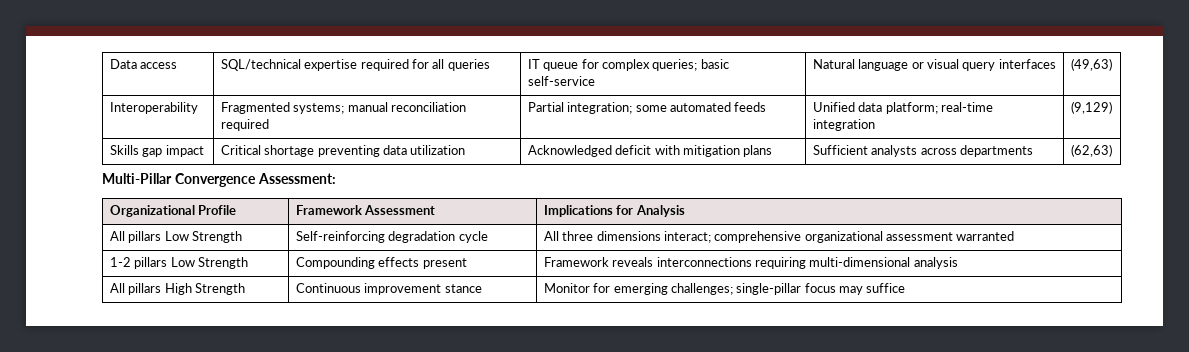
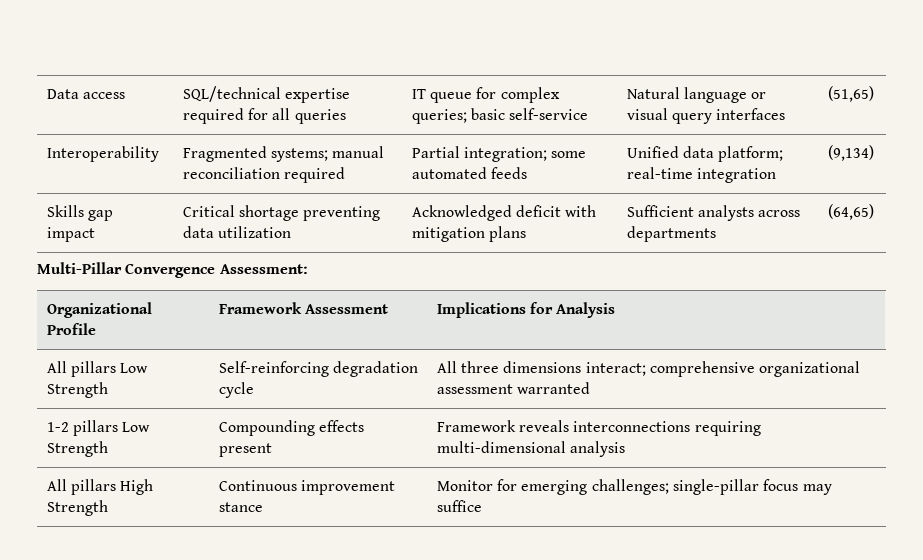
- Data access | SQL/technical expertise required for all queries | IT queue for complex queries; basic self-service | Natural language or visual query interfaces | (49,63)
+ Data access | SQL/technical expertise required for all queries | IT queue for complex queries; basic self-service | Natural language or visual query interfaces | (51,65)
- Interoperability | Fragmented systems; manual reconciliation required | Partial integration; some automated feeds | Unified data platform; real-time integration | (9,129)
+ Interoperability | Fragmented systems; manual reconciliation required | Partial integration; some automated feeds | Unified data platform; real-time integration | (9,134)
- Skills gap impact | Critical shortage preventing data utilization | Acknowledged deficit with mitigation plans | Sufficient analysts across departments | (62,63)
+ Skills gap impact | Critical shortage preventing data utilization | Acknowledged deficit with mitigation plans | Sufficient analysts across departments | (64,65)

